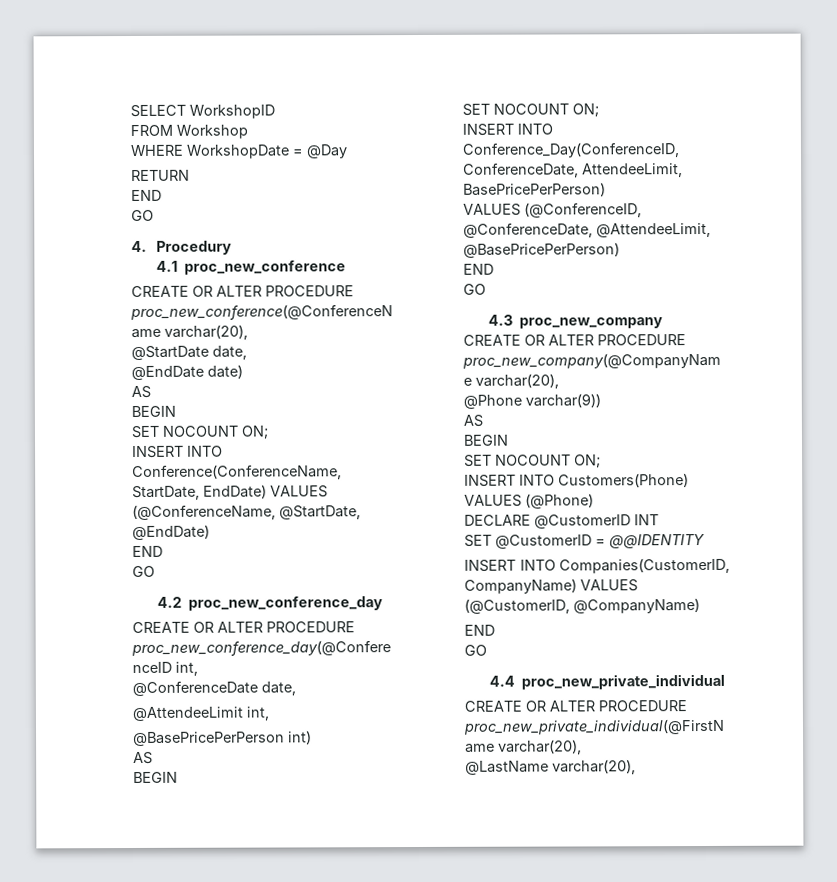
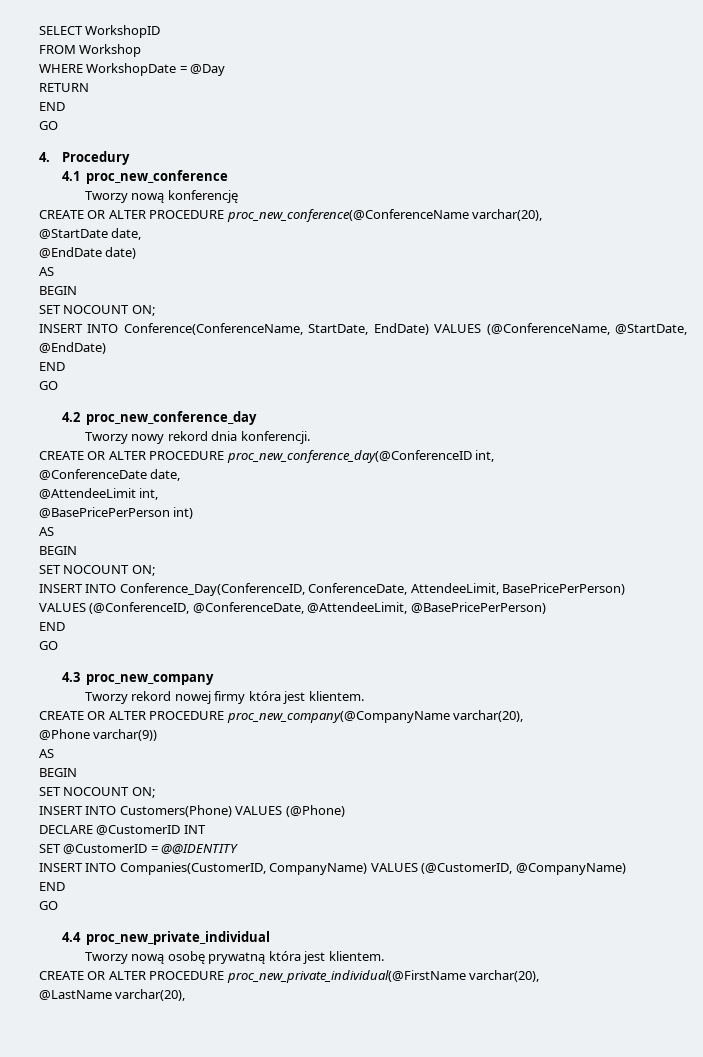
+ Tworzy nową konferencję
+ Tworzy nowy rekord dnia konferencji.
+ Tworzy rekord nowej firmy która jest klientem.
+ Tworzy nową osobę prywatną która jest klientem.

